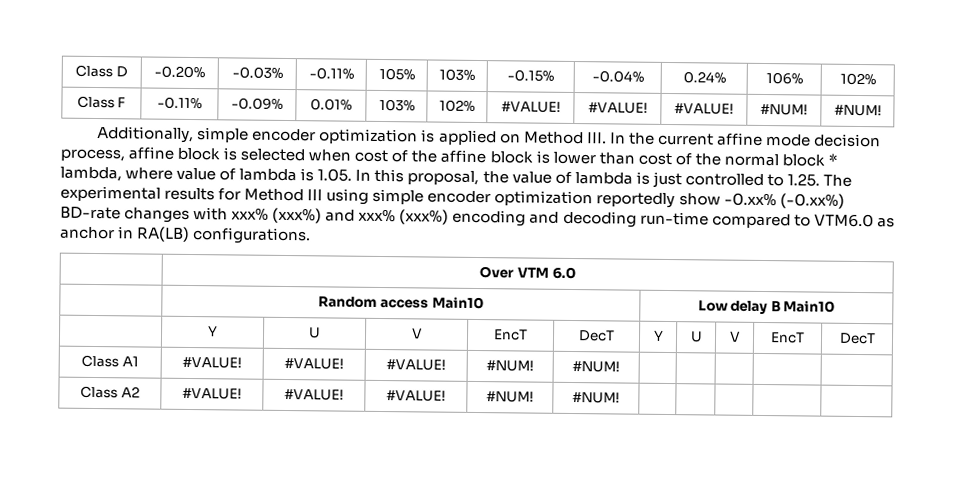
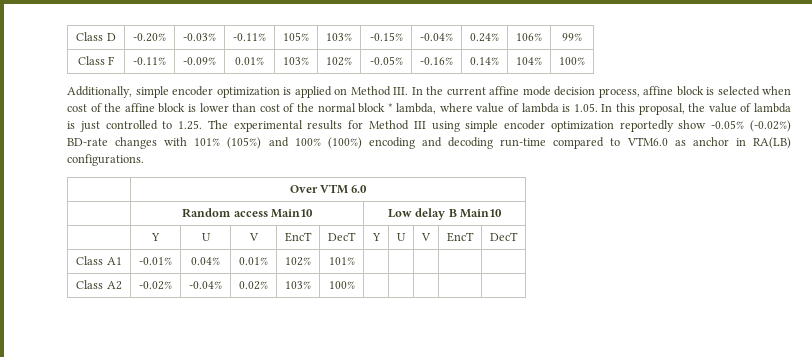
- Class D | -0.20% | -0.03% | -0.11% | 105% | 103% | -0.15% | -0.04% | 0.24% | 106% | 102%
+ Class D | -0.20% | -0.03% | -0.11% | 105% | 103% | -0.15% | -0.04% | 0.24% | 106% | 99%
- Class F | -0.11% | -0.09% | 0.01% | 103% | 102% | #VALUE! | #VALUE! | #VALUE! | #NUM! | #NUM!
+ Class F | -0.11% | -0.09% | 0.01% | 103% | 102% | -0.05% | -0.16% | 0.14% | 104% | 100%
- Additionally, simple encoder optimization is applied on Method III. In the current affine mode decision process, affine block is selected when cost of the affine block is lower than cost of the normal block * lambda, where value of lambda is 1.05. In this proposal, the value of lambda is just controlled to 1.25. The experimental results for Method III using simple encoder optimization reportedly show -0.xx% (-0.xx%) BD-rate changes with xxx% (xxx%) and xxx% (xxx%) encoding and decoding run-time compared to VTM6.0 as anchor in RA(LB) configurations.
+ Additionally, simple encoder optimization is applied on Method III. In the current affine mode decision process, affine block is selected when cost of the affine block is lower than cost of the normal block * lambda, where value of lambda is 1.05. In this proposal, the value of lambda is just controlled to 1.25. The experimental results for Method III using simple encoder optimization reportedly show -0.05% (-0.02%) BD-rate changes with 101% (105%) and 100% (100%) encoding and decoding run-time compared to VTM6.0 as anchor in RA(LB) configurations.
- Class A1 | #VALUE! | #VALUE! | #VALUE! | #NUM! | #NUM! | | | | |
- Class A2 | #VALUE! | #VALUE! | #VALUE! | #NUM! | #NUM! | | | | |
+ Class A1 | -0.01% | 0.04% | 0.01% | 102% | 101% | | | | |
+ Class A2 | -0.02% | -0.04% | 0.02% | 103% | 100% | | | | |

